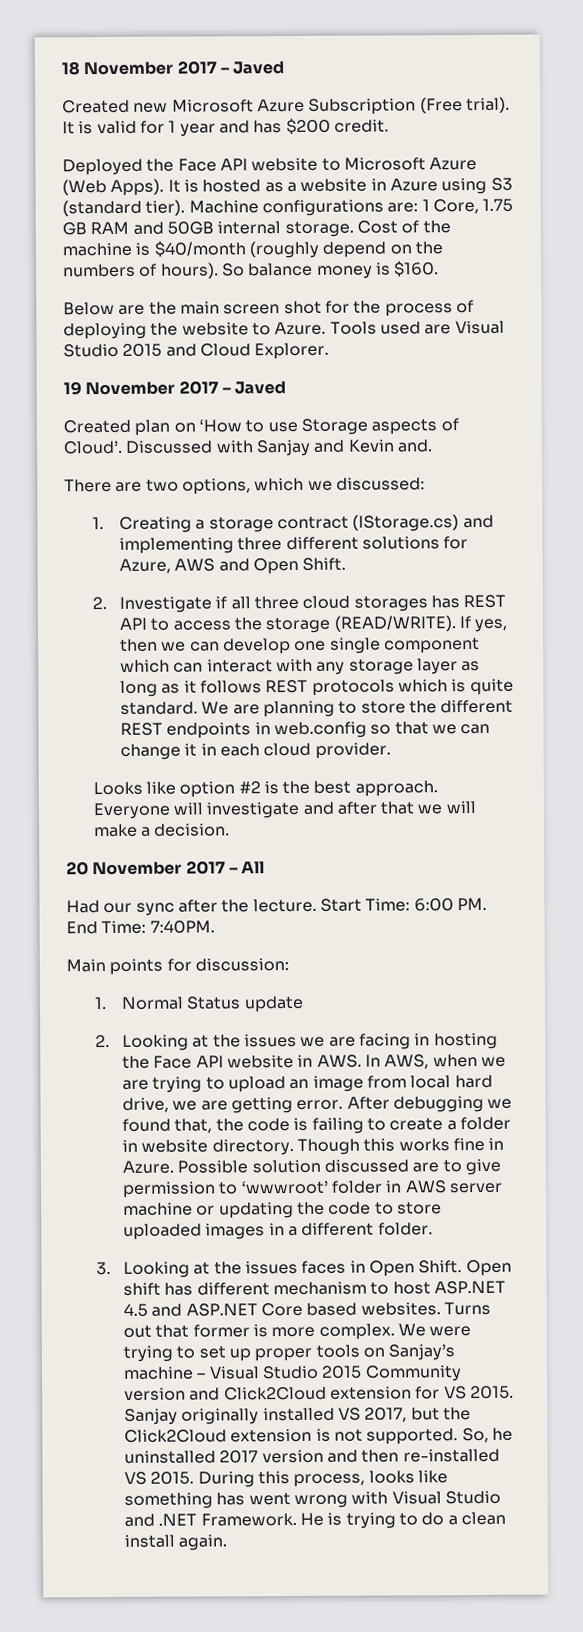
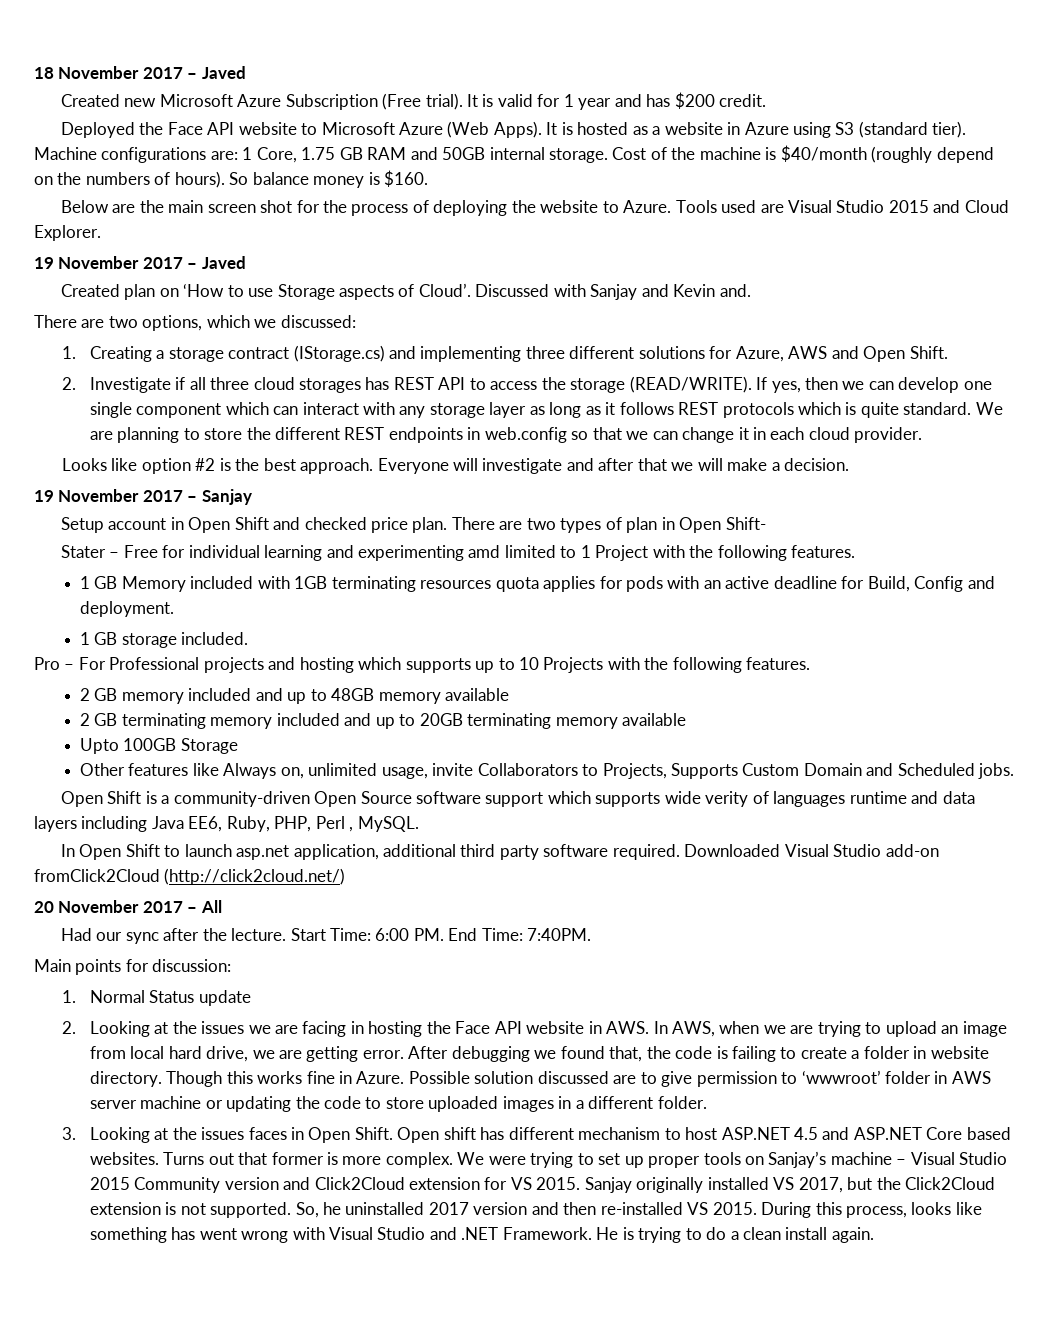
+ 19 November 2017 – Sanjay
+ Setup account in Open Shift and checked price plan. There are two types of plan in Open Shift-
+ Stater – Free for individual learning and experimenting amd limited to 1 Project with the following features.
+ 1 GB Memory included with 1GB terminating resources quota applies for pods with an active deadline for Build, Config and deployment.
+ 1 GB storage included.
+ Pro – For Professional projects and hosting which supports up to 10 Projects with the following features.
+ 2 GB memory included and up to 48GB memory available
+ 2 GB terminating memory included and up to 20GB terminating memory available
+ Upto 100GB Storage
+ Other features like Always on, unlimited usage, invite Collaborators to Projects, Supports Custom Domain and Scheduled jobs.
+ Open Shift is a community-driven Open Source software support which supports wide verity of languages runtime and data layers including Java EE6, Ruby, PHP, Perl , MySQL.
+ In Open Shift to launch asp.net application, additional third party software required. Downloaded Visual Studio add-on fromClick2Cloud (http://click2cloud.net/)

